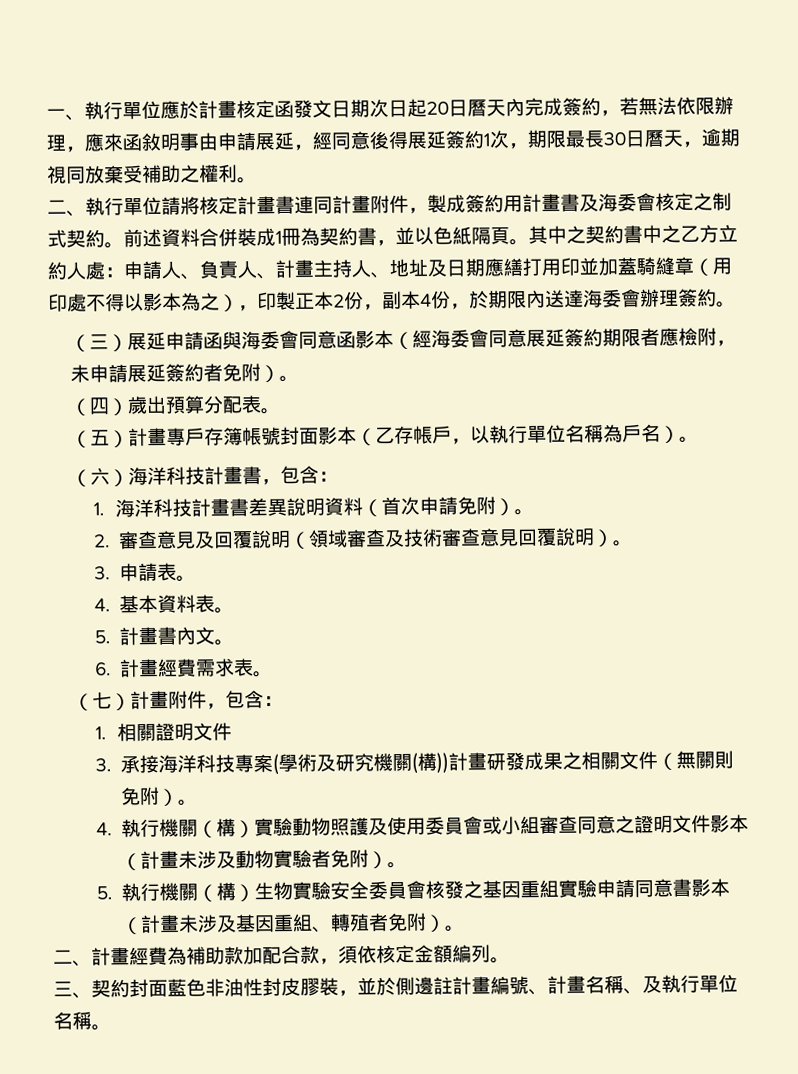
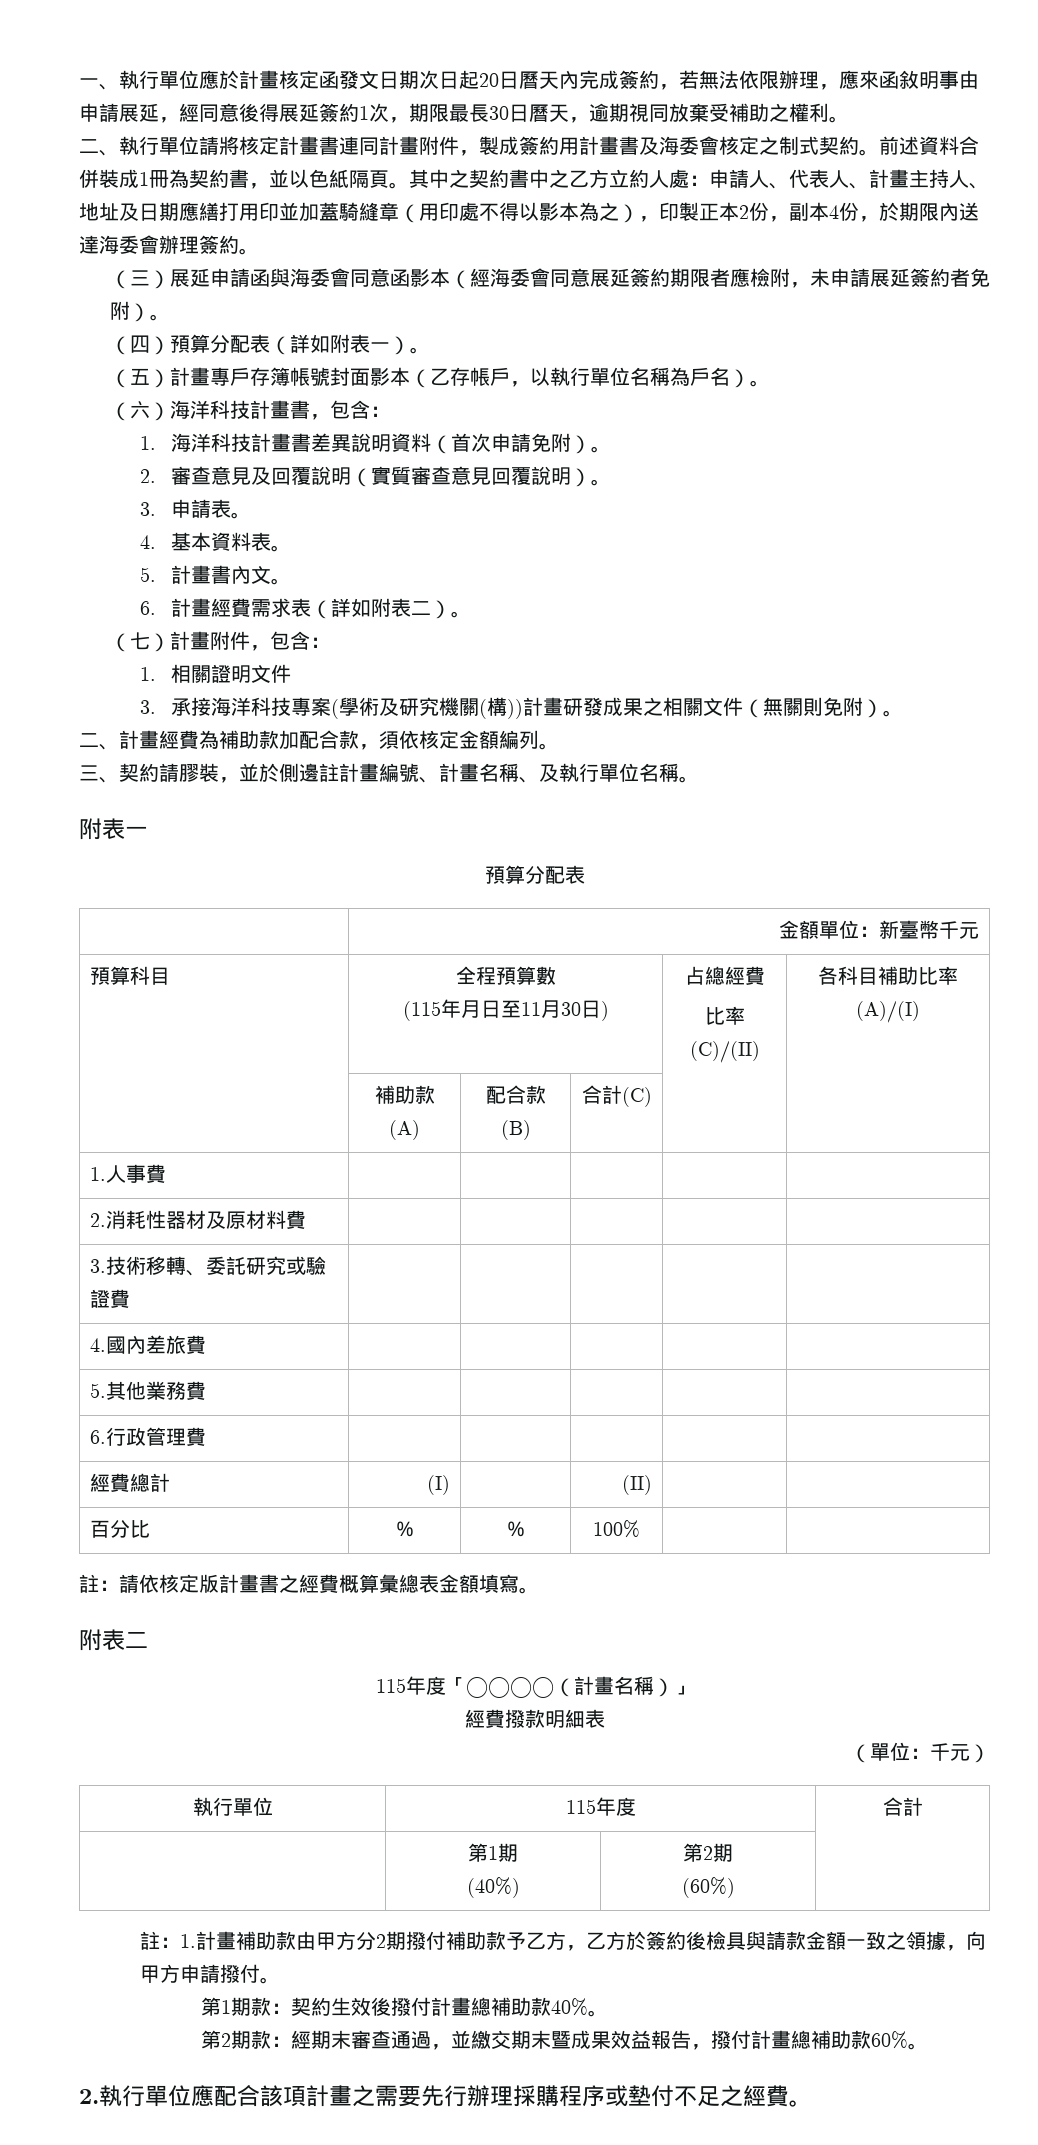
- 其中之契約書中之乙方立約人處：申請人、負責人、計畫主持人、地址及日期應繕打用印並加蓋騎縫章（用印處不得以影本為之），印製正本2份，副本4份，於期限內送達海委會辦理簽約。
+ 其中之契約書中之乙方立約人處：申請人、代表人、計畫主持人、地址及日期應繕打用印並加蓋騎縫章（用印處不得以影本為之），印製正本2份，副本4份，於期限內送達海委會辦理簽約。
- （四）歲出預算分配表。
+ （四）預算分配表（詳如附表一）。
- 2.審查意見及回覆說明（領域審查及技術審查意見回覆說明）。
+ 2.審查意見及回覆說明（實質審查意見回覆說明）。
- 6.計畫經費需求表。
+ 6.計畫經費需求表（詳如附表二）。
- 4.執行機關（構）實驗動物照護及使用委員會或小組審查同意之證明文件影本（計畫未涉及動物實驗者免附）。
- 5.執行機關（構）生物實驗安全委員會核發之基因重組實驗申請同意書影本（計畫未涉及基因重組、轉殖者免附）。
- 三、契約封面藍色非油性封皮膠裝，並於側邊註計畫編號、計畫名稱、及執行單位名稱。
+ 三、契約請膠裝，並於側邊註計畫編號、計畫名稱、及執行單位名稱。
+ 附表一
+ 預算分配表
+ | 金額單位：新臺幣千元
+ 預算科目 | 全程預算數
+ (115年月日至11月30日) | 占總經費
+ 比率(C)/(II) | 各科目補助比率(A)/(I)
+ | 補助款(A) | 配合款(B) | 合計(C) | |
+ 1.人事費 | | | | |
+ 2.消耗性器材及原材料費 | | | | |
+ 3.技術移轉、委託研究或驗證費 | | | | |
+ 4.國內差旅費 | | | | |
+ 5.其他業務費 | | | | |
+ 6.行政管理費 | | | | |
+ 經費總計 | (I) | | (II) | |
+ 百分比 | ％ | ％ | 100% | |
+ 註：請依核定版計畫書之經費概算彙總表金額填寫。
+ 附表二
+ 115年度「○○○○（計畫名稱）」
+ 經費撥款明細表
+ （單位：千元）
+ 執行單位 | 115年度 | 合計
+ | 第1期
+ (40%) | 第2期
+ (60%) |
+ 註：1.計畫補助款由甲方分2期撥付補助款予乙方，乙方於簽約後檢具與請款金額一致之領據，向甲方申請撥付。
+ 第1期款：契約生效後撥付計畫總補助款40%。
+ 第2期款：經期末審查通過，並繳交期末暨成果效益報告，撥付計畫總補助款60%。
+ 2.執行單位應配合該項計畫之需要先行辦理採購程序或墊付不足之經費。

